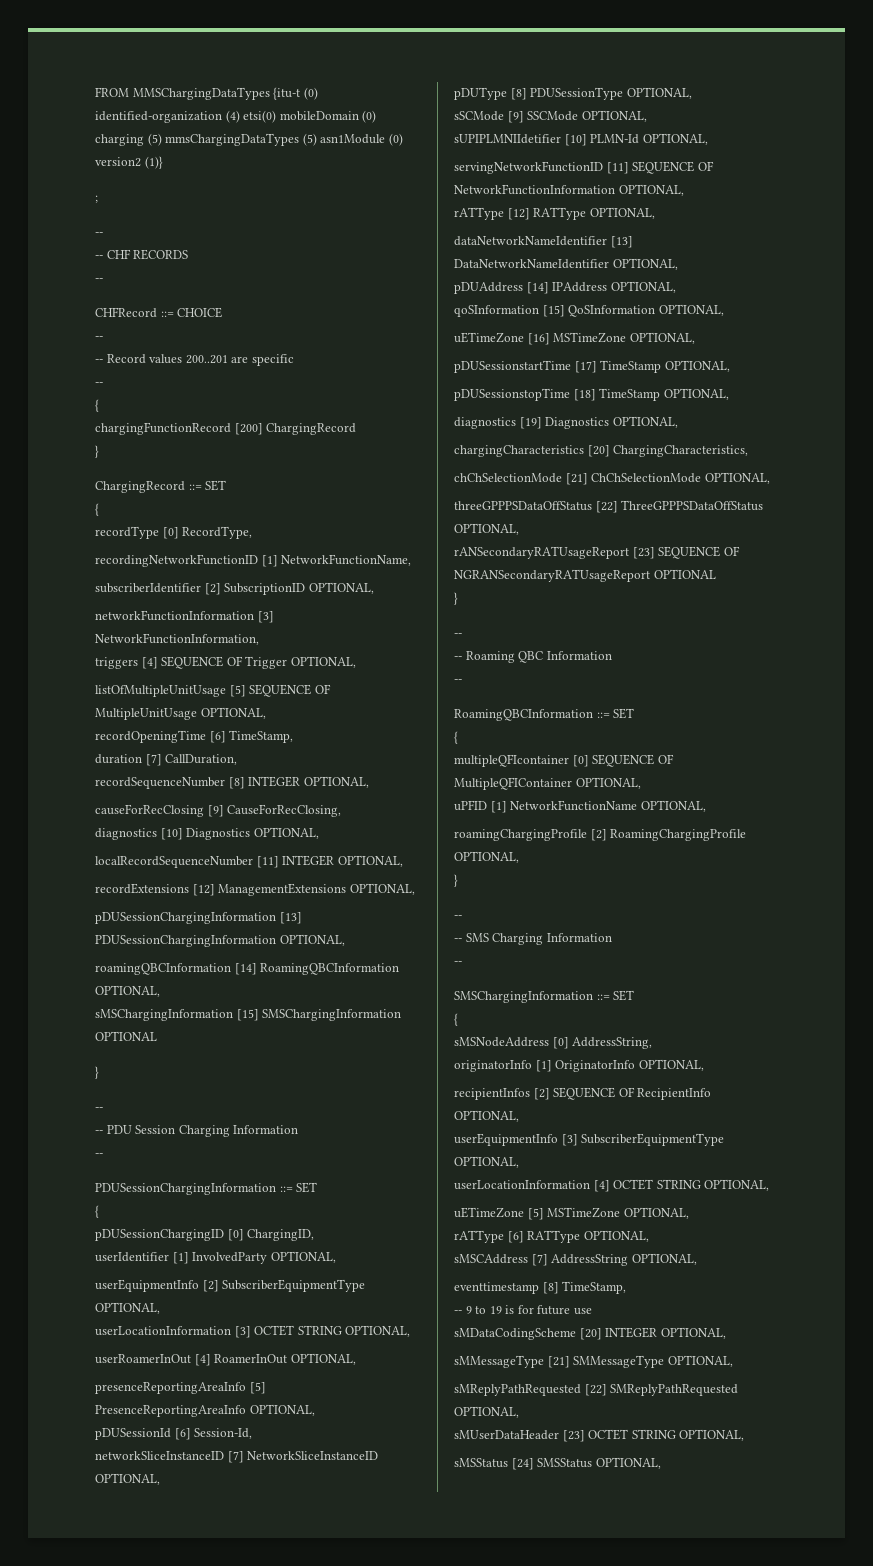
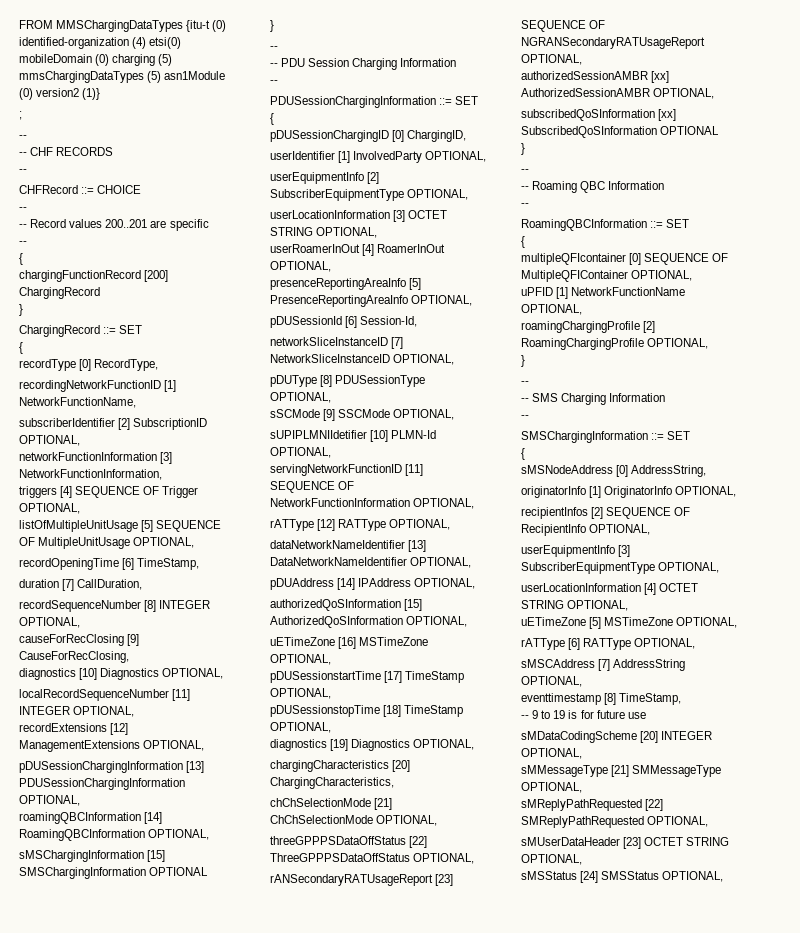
- qoSInformation [15] QoSInformation OPTIONAL,
+ authorizedQoSInformation [15] AuthorizedQoSInformation OPTIONAL,
- rANSecondaryRATUsageReport [23] SEQUENCE OF NGRANSecondaryRATUsageReport OPTIONAL
+ rANSecondaryRATUsageReport [23] SEQUENCE OF NGRANSecondaryRATUsageReport OPTIONAL,
+ authorizedSessionAMBR [xx] AuthorizedSessionAMBR OPTIONAL,
+ subscribedQoSInformation [xx] SubscribedQoSInformation OPTIONAL

